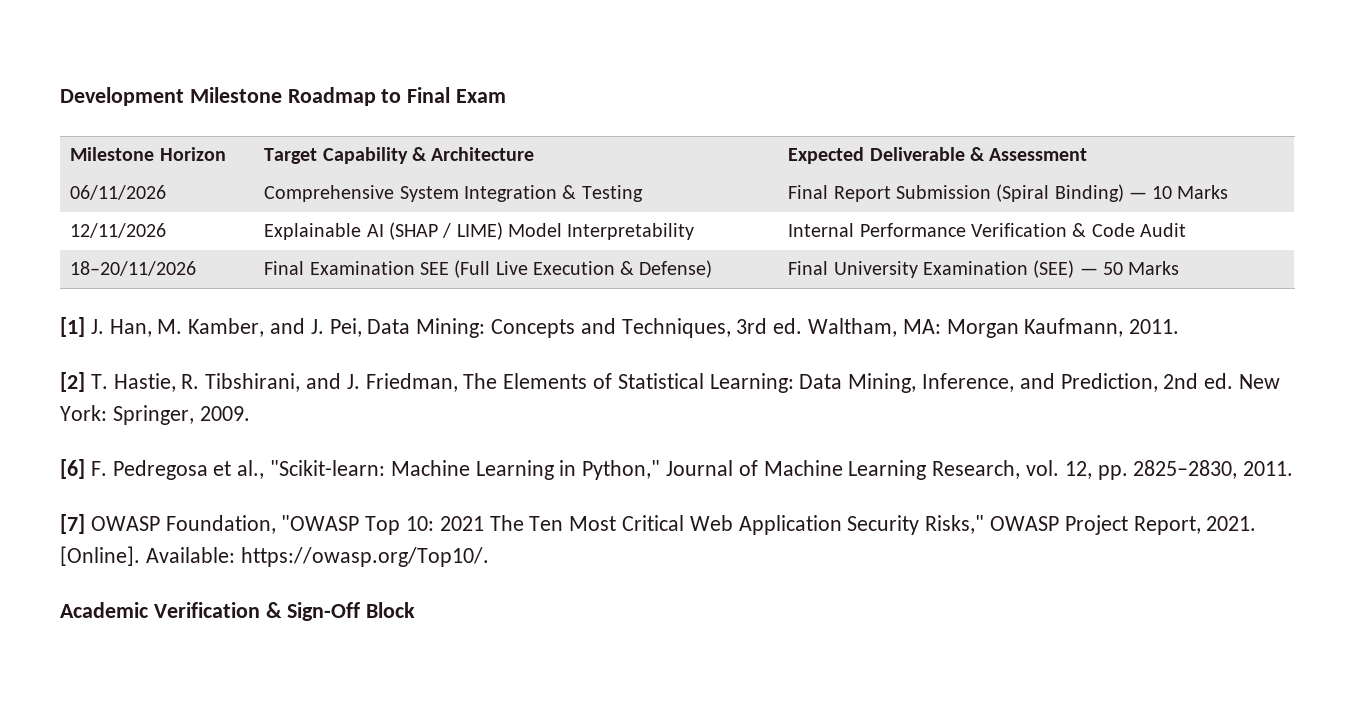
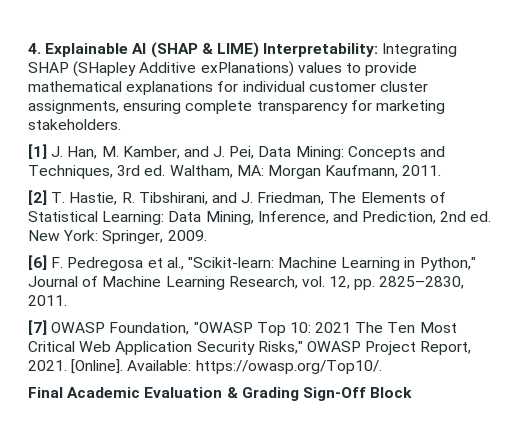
- Development Milestone Roadmap to Final Exam
- Milestone Horizon | Target Capability & Architecture | Expected Deliverable & Assessment
- 06/11/2026 | Comprehensive System Integration & Testing | Final Report Submission (Spiral Binding) — 10 Marks
- 12/11/2026 | Explainable AI (SHAP / LIME) Model Interpretability | Internal Performance Verification & Code Audit
- 18–20/11/2026 | Final Examination SEE (Full Live Execution & Defense) | Final University Examination (SEE) — 50 Marks
+ 4. Explainable AI (SHAP & LIME) Interpretability: Integrating SHAP (SHapley Additive exPlanations) values to provide mathematical explanations for individual customer cluster assignments, ensuring complete transparency for marketing stakeholders.
- Academic Verification & Sign-Off Block
+ Final Academic Evaluation & Grading Sign-Off Block

